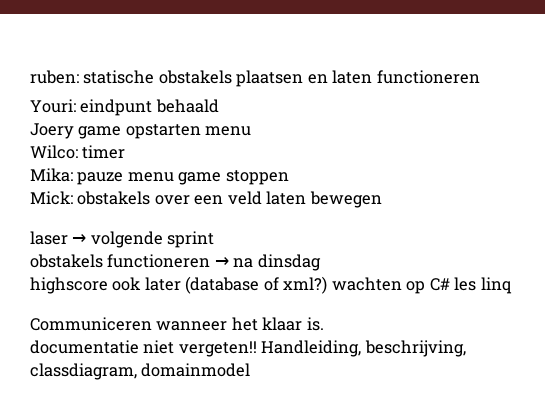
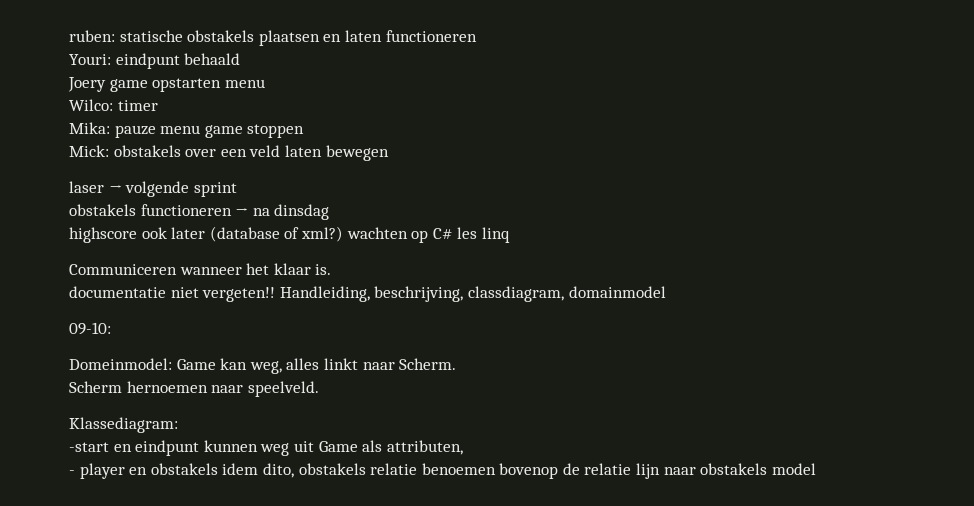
+ 09-10:
+ Domeinmodel: Game kan weg, alles linkt naar Scherm.
+ Scherm hernoemen naar speelveld.
+ Klassediagram:
+ -start en eindpunt kunnen weg uit Game als attributen,
+ - player en obstakels idem dito, obstakels relatie benoemen bovenop de relatie lijn naar obstakels model

